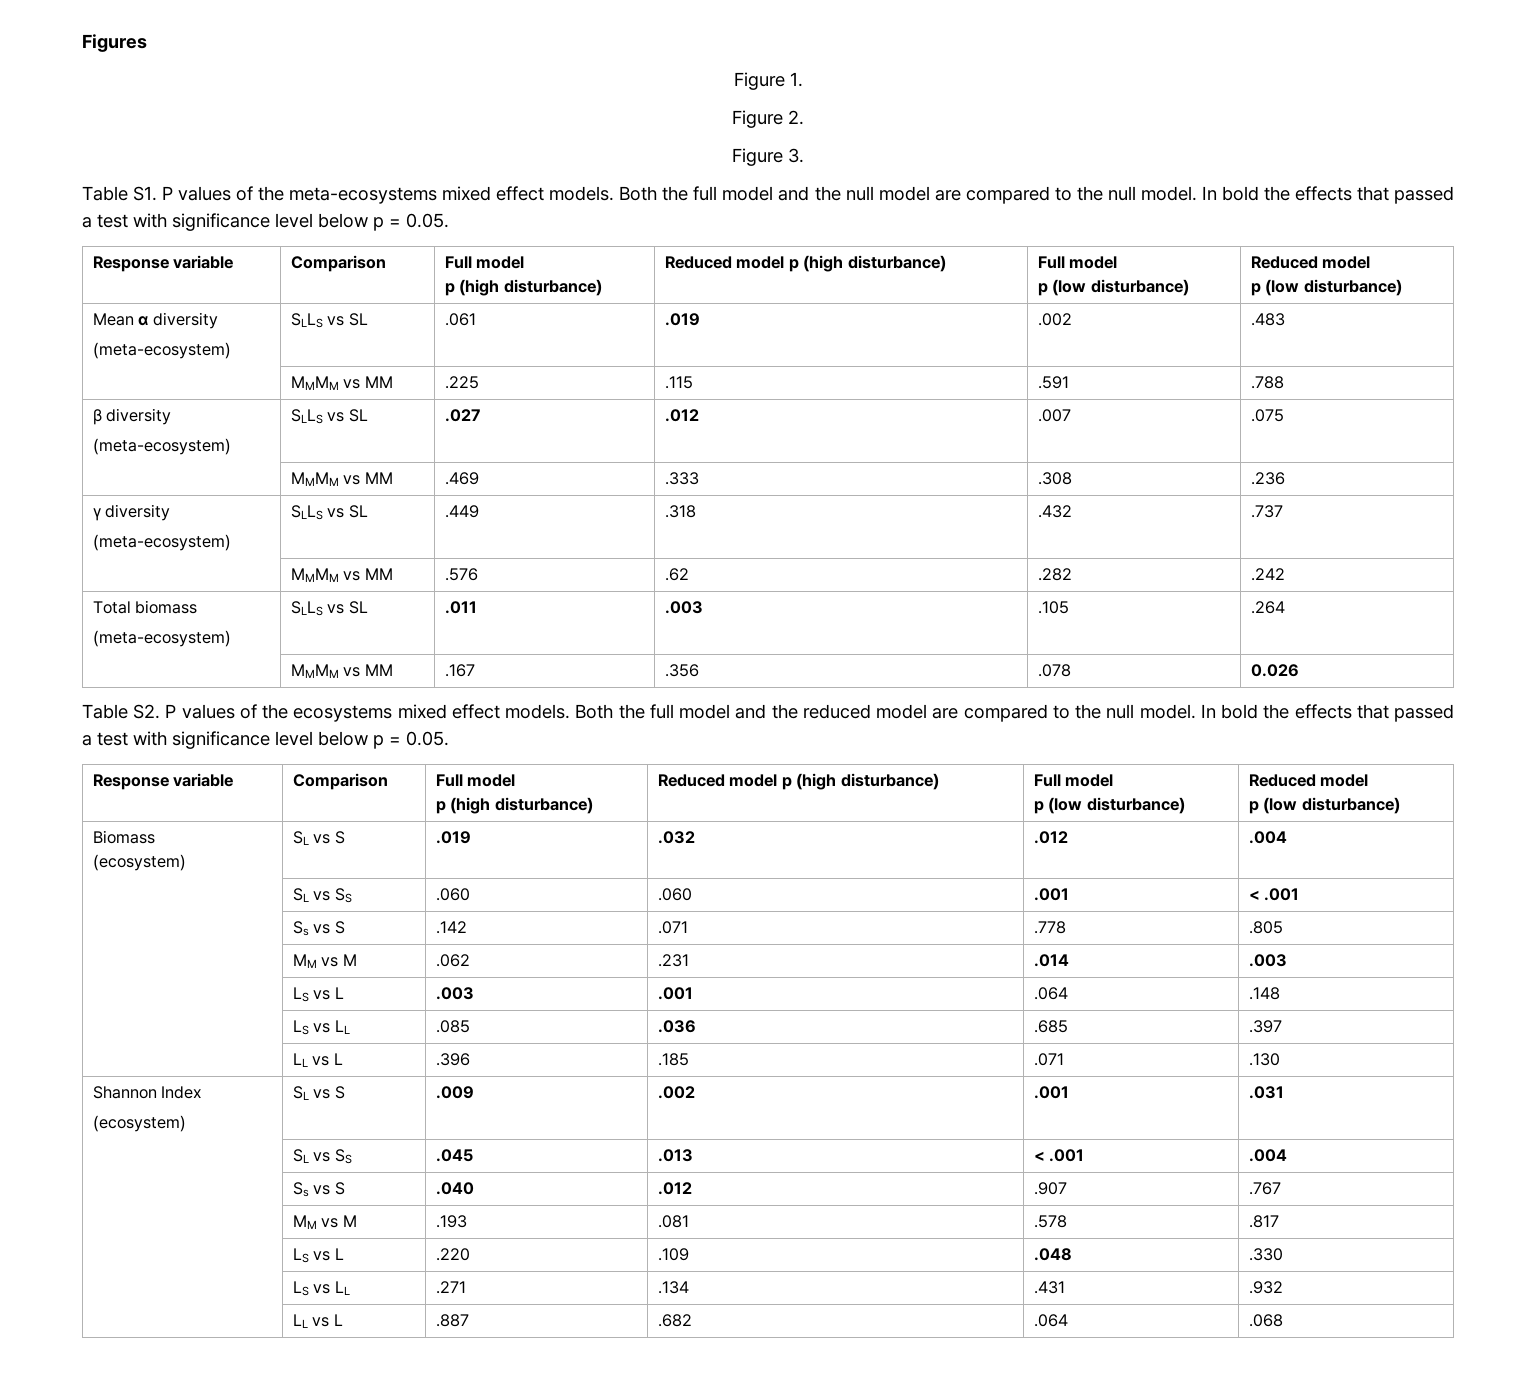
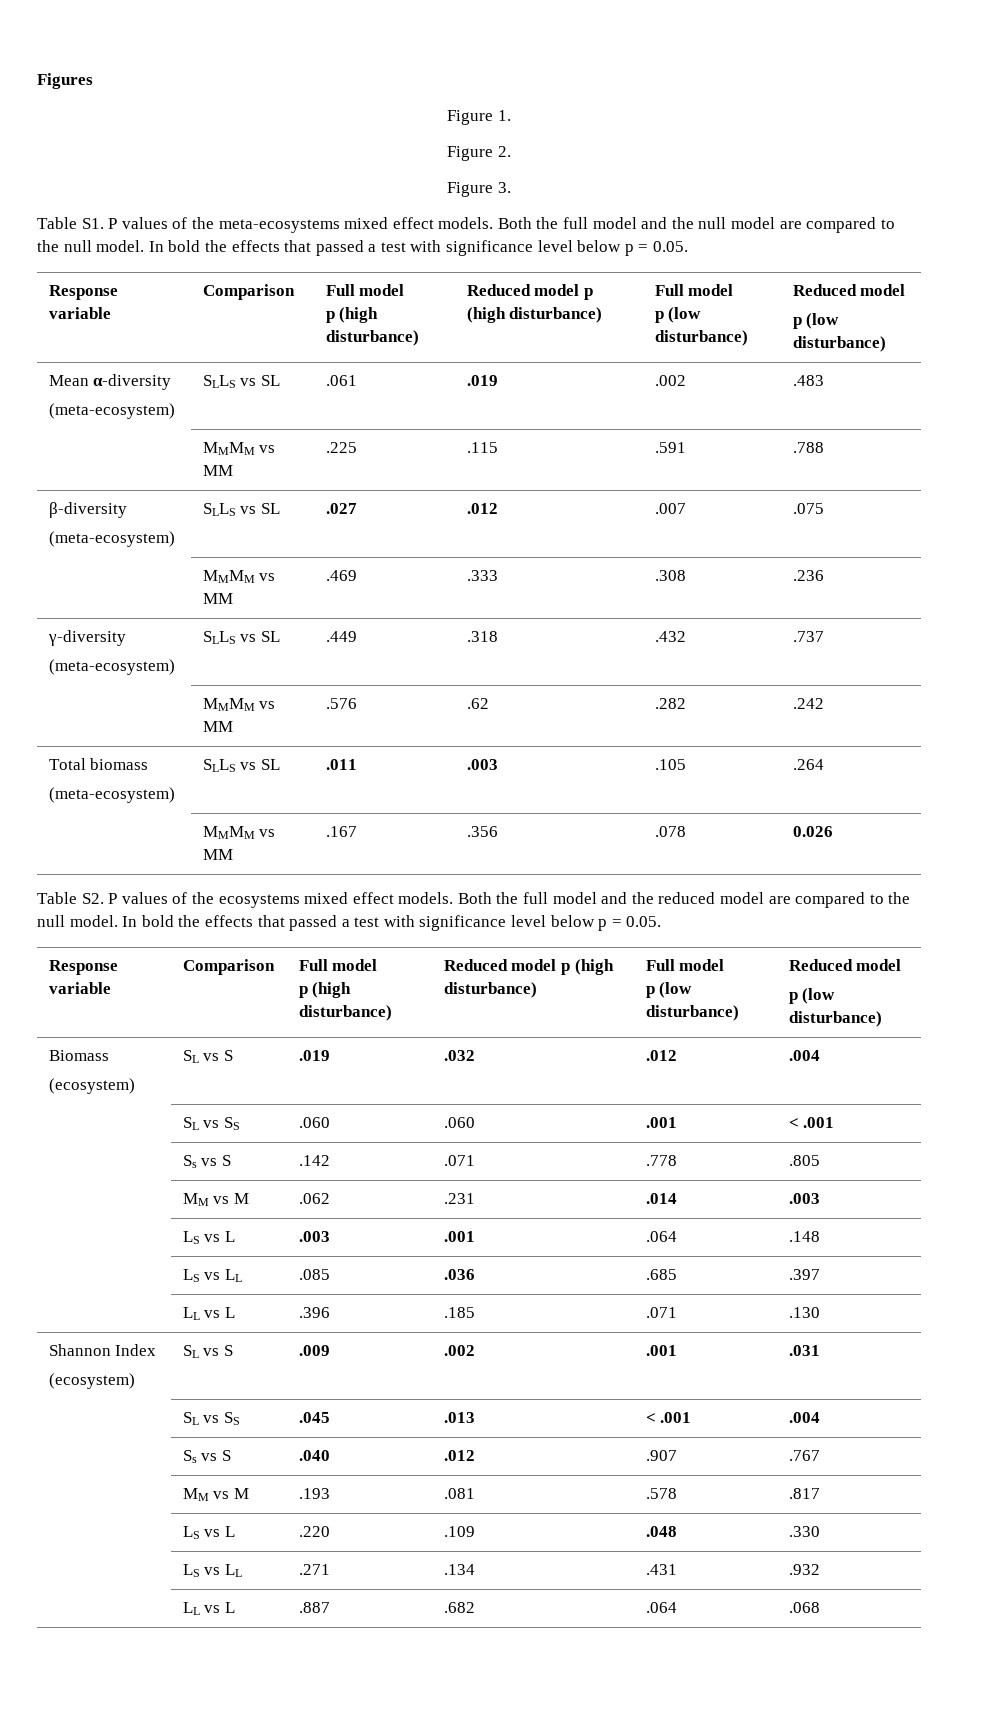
- Mean α diversity
+ Mean α-diversity
- β diversity
+ β-diversity
- γ diversity
+ γ-diversity

